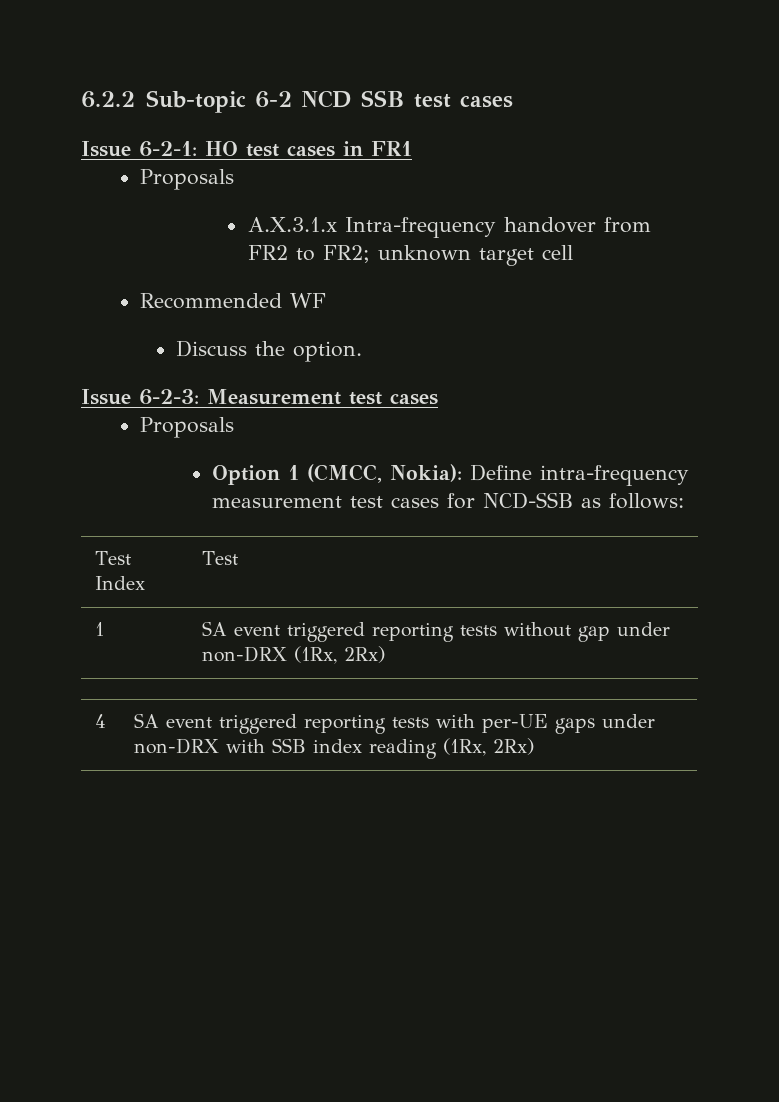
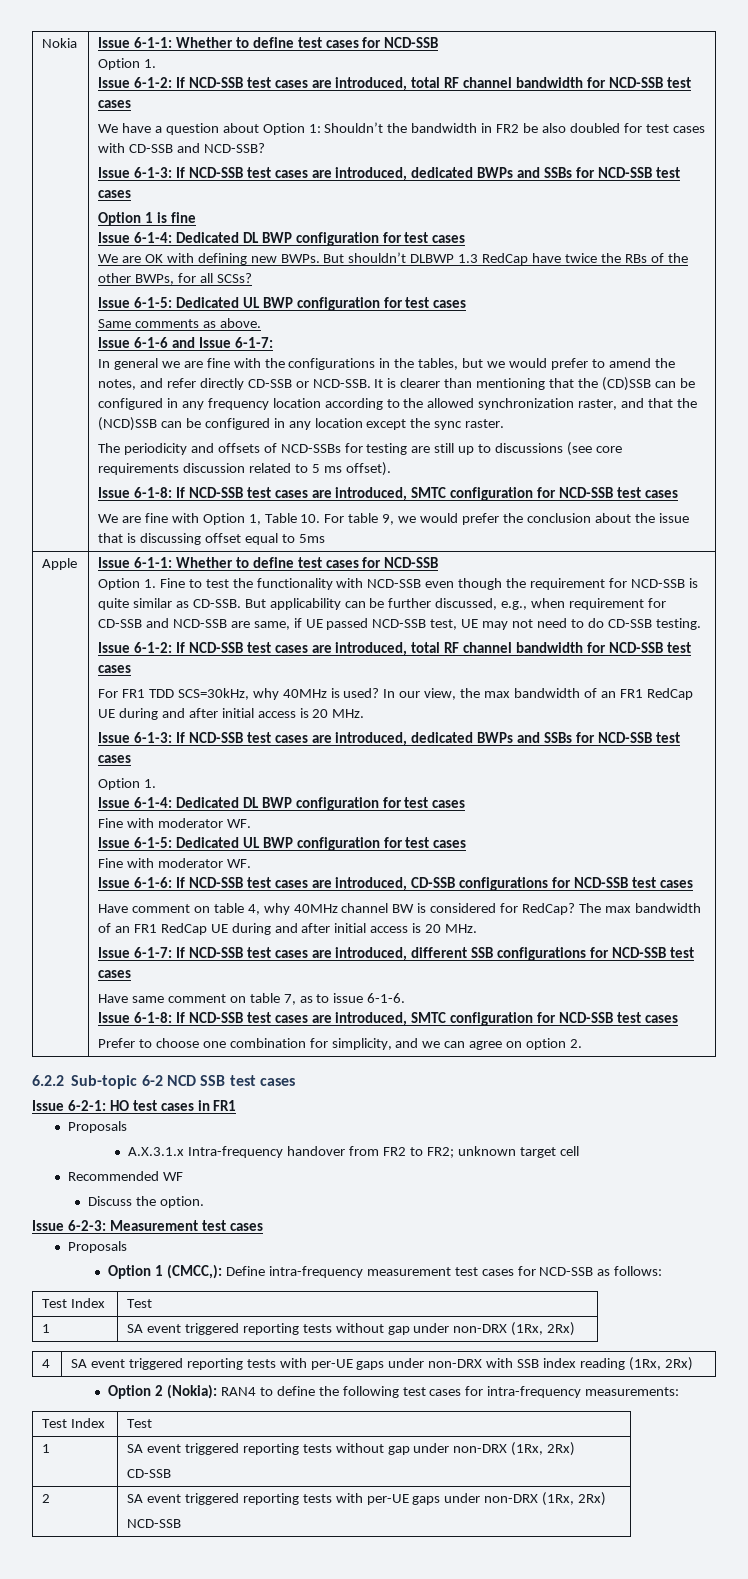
+ Nokia | Issue 6-1-1: Whether to define test cases for NCD-SSB
+ Option 1.
+ Issue 6-1-2: If NCD-SSB test cases are introduced, total RF channel bandwidth for NCD-SSB test cases
+ We have a question about Option 1: Shouldn’t the bandwidth in FR2 be also doubled for test cases with CD-SSB and NCD-SSB?
+ Issue 6-1-3: If NCD-SSB test cases are introduced, dedicated BWPs and SSBs for NCD-SSB test cases
+ Option 1 is fine
+ Issue 6-1-4: Dedicated DL BWP configuration for test cases
+ We are OK with defining new BWPs. But shouldn’t DLBWP 1.3 RedCap have twice the RBs of the other BWPs, for all SCSs?
+ Issue 6-1-5: Dedicated UL BWP configuration for test cases
+ Same comments as above.
+ Issue 6-1-6 and Issue 6-1-7:
+ In general we are fine with the configurations in the tables, but we would prefer to amend the notes, and refer directly CD-SSB or NCD-SSB. It is clearer than mentioning that the (CD)SSB can be configured in any frequency location according to the allowed synchronization raster, and that the (NCD)SSB can be configured in any location except the sync raster.
+ The periodicity and offsets of NCD-SSBs for testing are still up to discussions (see core requirements discussion related to 5 ms offset).
+ Issue 6-1-8: If NCD-SSB test cases are introduced, SMTC configuration for NCD-SSB test cases
+ We are fine with Option 1, Table 10. For table 9, we would prefer the conclusion about the issue that is discussing offset equal to 5ms
+ Apple | Issue 6-1-1: Whether to define test cases for NCD-SSB
+ Option 1. Fine to test the functionality with NCD-SSB even though the requirement for NCD-SSB is quite similar as CD-SSB. But applicability can be further discussed, e.g., when requirement for CD-SSB and NCD-SSB are same, if UE passed NCD-SSB test, UE may not need to do CD-SSB testing.
+ Issue 6-1-2: If NCD-SSB test cases are introduced, total RF channel bandwidth for NCD-SSB test cases
+ For FR1 TDD SCS=30kHz, why 40MHz is used? In our view, the max bandwidth of an FR1 RedCap UE during and after initial access is 20 MHz.
+ Issue 6-1-3: If NCD-SSB test cases are introduced, dedicated BWPs and SSBs for NCD-SSB test cases
+ Option 1.
+ Issue 6-1-4: Dedicated DL BWP configuration for test cases
+ Fine with moderator WF.
+ Issue 6-1-5: Dedicated UL BWP configuration for test cases
+ Fine with moderator WF.
+ Issue 6-1-6: If NCD-SSB test cases are introduced, CD-SSB configurations for NCD-SSB test cases
+ Have comment on table 4, why 40MHz channel BW is considered for RedCap? The max bandwidth of an FR1 RedCap UE during and after initial access is 20 MHz.
+ Issue 6-1-7: If NCD-SSB test cases are introduced, different SSB configurations for NCD-SSB test cases
+ Have same comment on table 7, as to issue 6-1-6.
+ Issue 6-1-8: If NCD-SSB test cases are introduced, SMTC configuration for NCD-SSB test cases
+ Prefer to choose one combination for simplicity, and we can agree on option 2.
- Option 1 (CMCC, Nokia): Define intra-frequency measurement test cases for NCD-SSB as follows:
+ Option 1 (CMCC,): Define intra-frequency measurement test cases for NCD-SSB as follows:
+ Option 2 (Nokia): RAN4 to define the following test cases for intra-frequency measurements:
+ Test Index | Test
+ 1 | SA event triggered reporting tests without gap under non-DRX (1Rx, 2Rx)
+ CD-SSB
+ 2 | SA event triggered reporting tests with per-UE gaps under non-DRX (1Rx, 2Rx)
+ NCD-SSB

